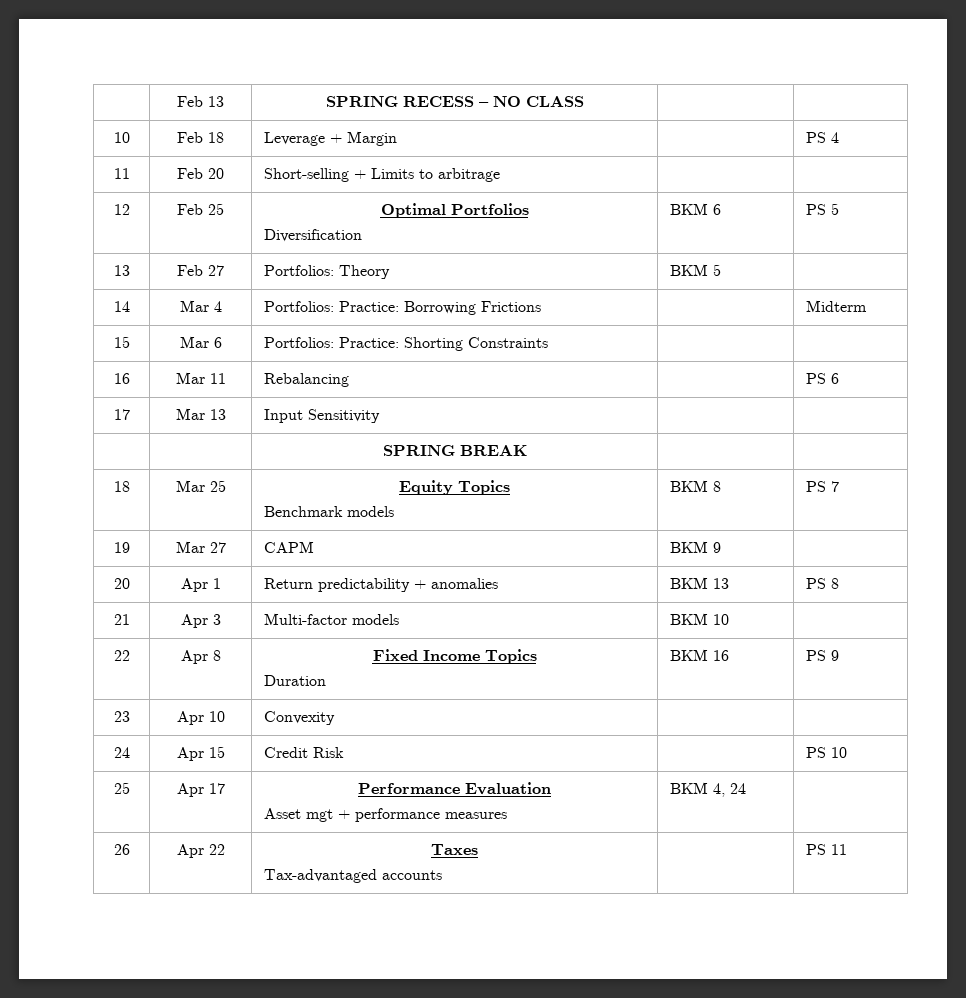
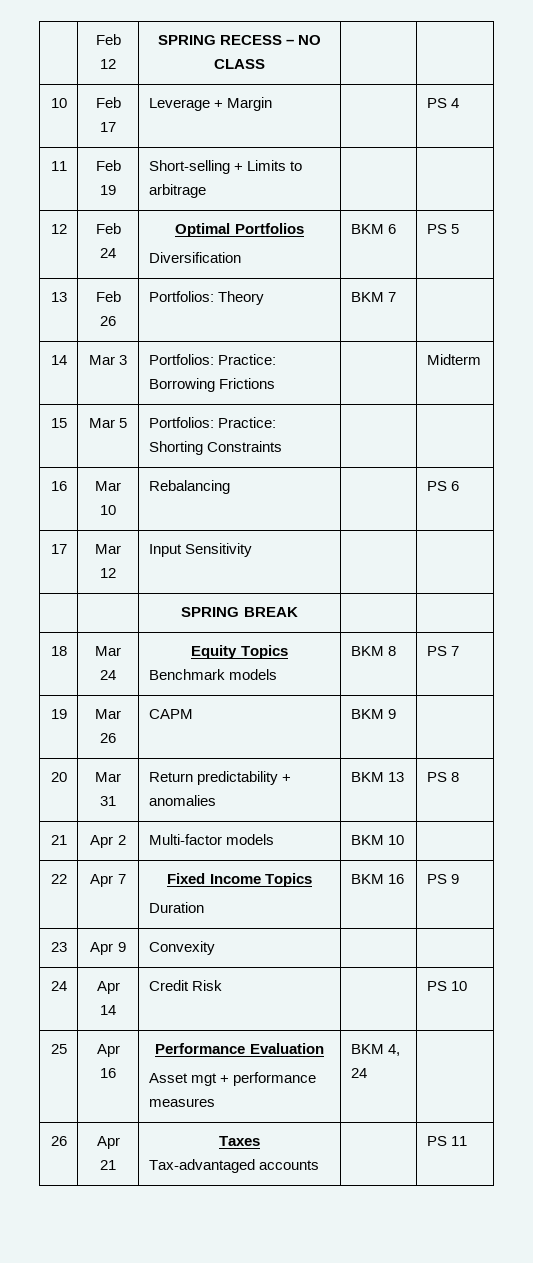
- | Feb 13 | SPRING RECESS – NO CLASS | |
+ | Feb 12 | SPRING RECESS – NO CLASS | |
- 10 | Feb 18 | Leverage + Margin | | PS 4
+ 10 | Feb 17 | Leverage + Margin | | PS 4
- 11 | Feb 20 | Short-selling + Limits to arbitrage | |
+ 11 | Feb 19 | Short-selling + Limits to arbitrage | |
- 12 | Feb 25 | Optimal Portfolios
+ 12 | Feb 24 | Optimal Portfolios
- 13 | Feb 27 | Portfolios: Theory | BKM 5 |
+ 13 | Feb 26 | Portfolios: Theory | BKM 7 |
- 14 | Mar 4 | Portfolios: Practice: Borrowing Frictions | | Midterm
+ 14 | Mar 3 | Portfolios: Practice: Borrowing Frictions | | Midterm
- 15 | Mar 6 | Portfolios: Practice: Shorting Constraints | |
+ 15 | Mar 5 | Portfolios: Practice: Shorting Constraints | |
- 16 | Mar 11 | Rebalancing | | PS 6
+ 16 | Mar 10 | Rebalancing | | PS 6
- 17 | Mar 13 | Input Sensitivity | |
+ 17 | Mar 12 | Input Sensitivity | |
- 18 | Mar 25 | Equity Topics
+ 18 | Mar 24 | Equity Topics
- 19 | Mar 27 | CAPM | BKM 9 |
+ 19 | Mar 26 | CAPM | BKM 9 |
- 20 | Apr 1 | Return predictability + anomalies | BKM 13 | PS 8
+ 20 | Mar 31 | Return predictability + anomalies | BKM 13 | PS 8
- 21 | Apr 3 | Multi-factor models | BKM 10 |
+ 21 | Apr 2 | Multi-factor models | BKM 10 |
- 22 | Apr 8 | Fixed Income Topics
+ 22 | Apr 7 | Fixed Income Topics
- 23 | Apr 10 | Convexity | |
+ 23 | Apr 9 | Convexity | |
- 24 | Apr 15 | Credit Risk | | PS 10
+ 24 | Apr 14 | Credit Risk | | PS 10
- 25 | Apr 17 | Performance Evaluation
+ 25 | Apr 16 | Performance Evaluation
- 26 | Apr 22 | Taxes
+ 26 | Apr 21 | Taxes

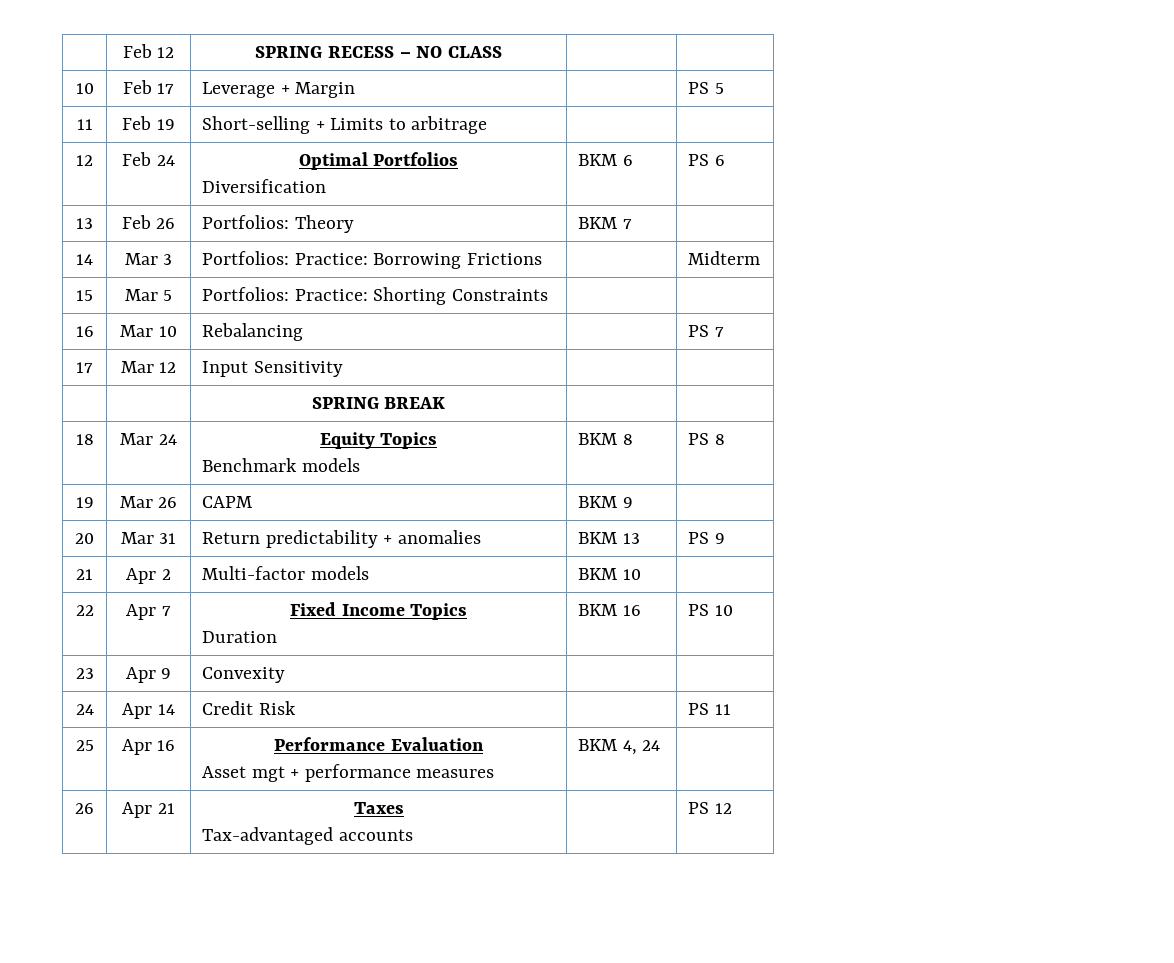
- 10 | Feb 17 | Leverage + Margin | | PS 4
+ 10 | Feb 17 | Leverage + Margin | | PS 5
  12 | Feb 24 | Optimal Portfolios
- Diversification | BKM 6 | PS 5
+ Diversification | BKM 6 | PS 6
- 16 | Mar 10 | Rebalancing | | PS 6
+ 16 | Mar 10 | Rebalancing | | PS 7
  18 | Mar 24 | Equity Topics
- Benchmark models | BKM 8 | PS 7
+ Benchmark models | BKM 8 | PS 8
- 20 | Mar 31 | Return predictability + anomalies | BKM 13 | PS 8
+ 20 | Mar 31 | Return predictability + anomalies | BKM 13 | PS 9
  22 | Apr 7 | Fixed Income Topics
- Duration | BKM 16 | PS 9
+ Duration | BKM 16 | PS 10
- 24 | Apr 14 | Credit Risk | | PS 10
+ 24 | Apr 14 | Credit Risk | | PS 11
  26 | Apr 21 | Taxes
- Tax-advantaged accounts | | PS 11
+ Tax-advantaged accounts | | PS 12

